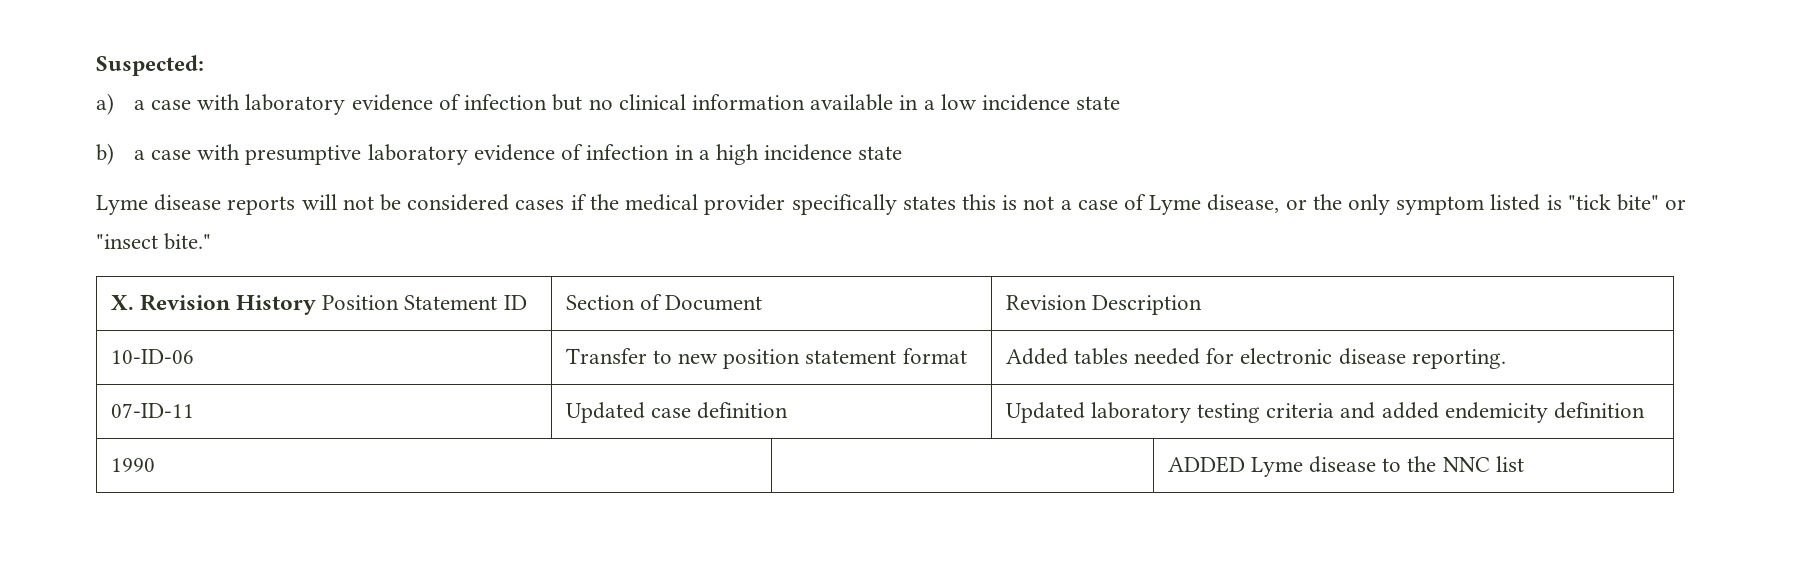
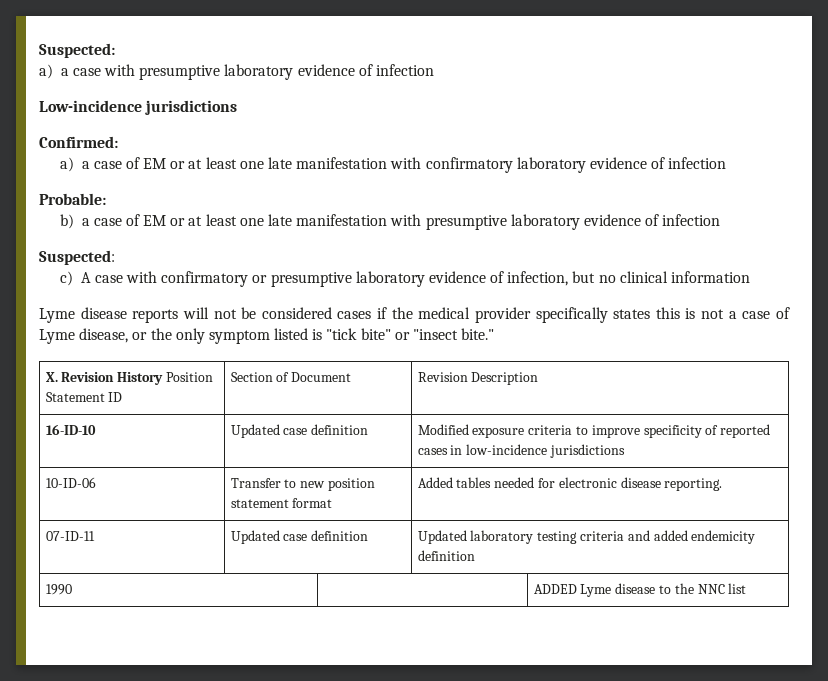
- a) a case with laboratory evidence of infection but no clinical information available in a low incidence state
- b) a case with presumptive laboratory evidence of infection in a high incidence state
+ a) a case with presumptive laboratory evidence of infection
+ Low-incidence jurisdictions
+ Confirmed:
+ a) a case of EM or at least one late manifestation with confirmatory laboratory evidence of infection
+ Probable:
+ b) a case of EM or at least one late manifestation with presumptive laboratory evidence of infection
+ Suspected:
+ c) A case with confirmatory or presumptive laboratory evidence of infection, but no clinical information
+ 16-ID-10 | Updated case definition | Modified exposure criteria to improve specificity of reported cases in low-incidence jurisdictions

